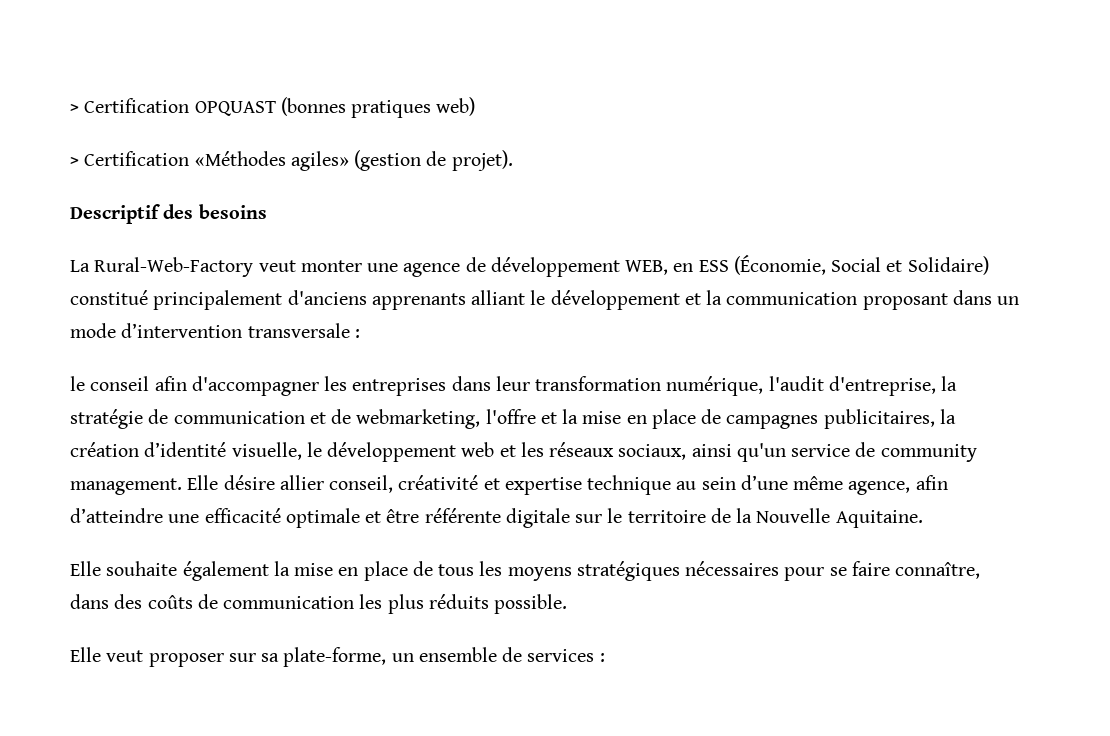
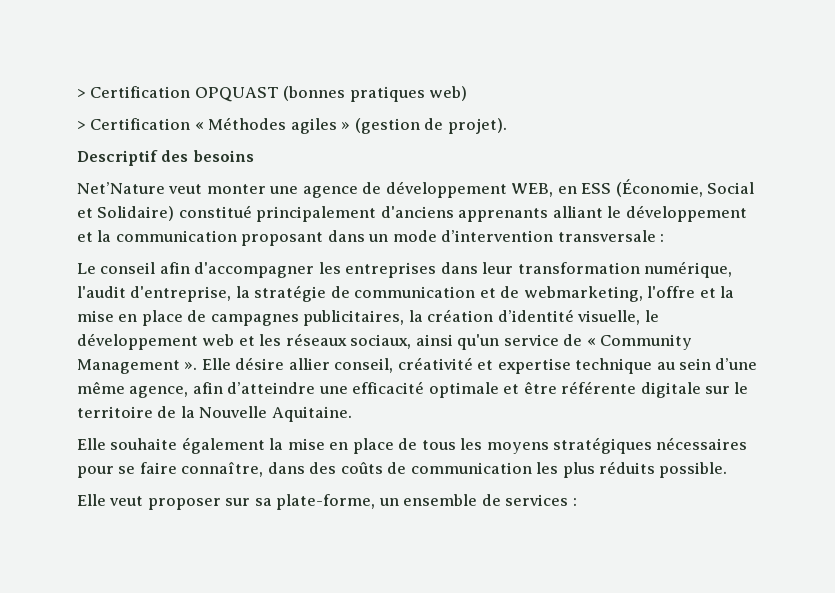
- > Certification «Méthodes agiles» (gestion de projet).
+ > Certification « Méthodes agiles » (gestion de projet).
- La Rural-Web-Factory veut monter une agence de développement WEB, en ESS (Économie, Social et Solidaire) constitué principalement d'anciens apprenants alliant le développement et la communication proposant dans un mode d’intervention transversale :
+ Net’Nature veut monter une agence de développement WEB, en ESS (Économie, Social et Solidaire) constitué principalement d'anciens apprenants alliant le développement et la communication proposant dans un mode d’intervention transversale :
- le conseil afin d'accompagner les entreprises dans leur transformation numérique, l'audit d'entreprise, la stratégie de communication et de webmarketing, l'offre et la mise en place de campagnes publicitaires, la création d’identité visuelle, le développement web et les réseaux sociaux, ainsi qu'un service de community management.
+ Le conseil afin d'accompagner les entreprises dans leur transformation numérique, l'audit d'entreprise, la stratégie de communication et de webmarketing, l'offre et la mise en place de campagnes publicitaires, la création d’identité visuelle, le développement web et les réseaux sociaux, ainsi qu'un service de « Community Management ».

